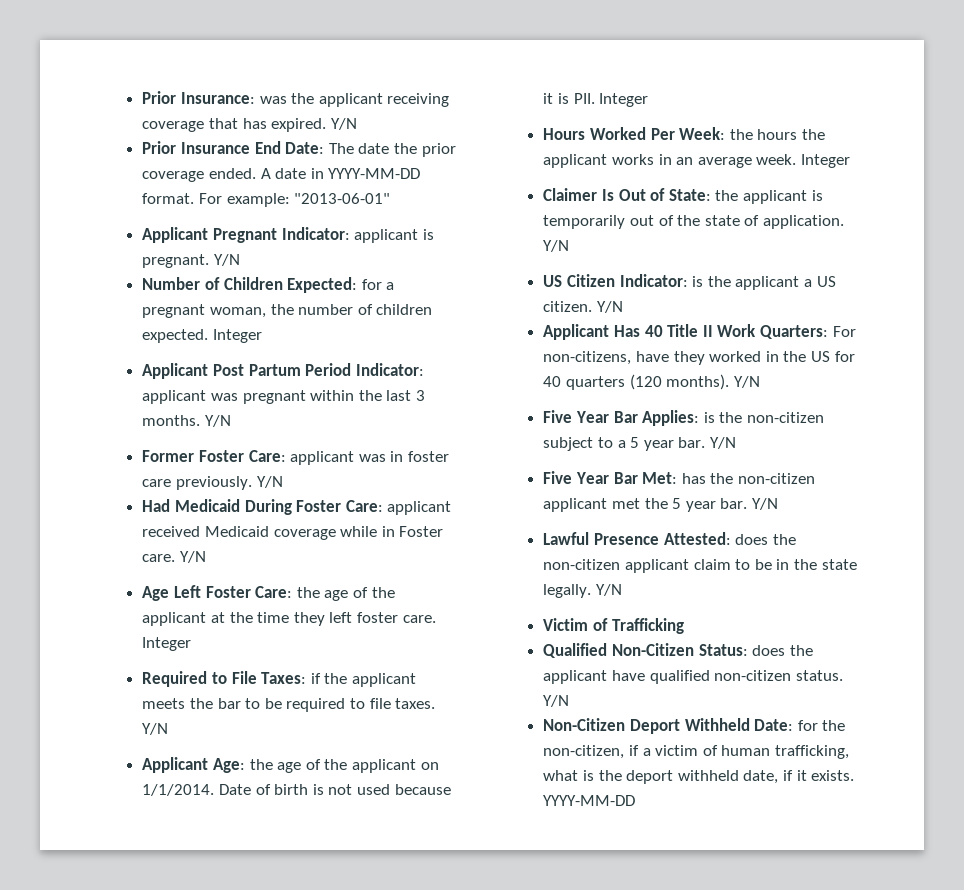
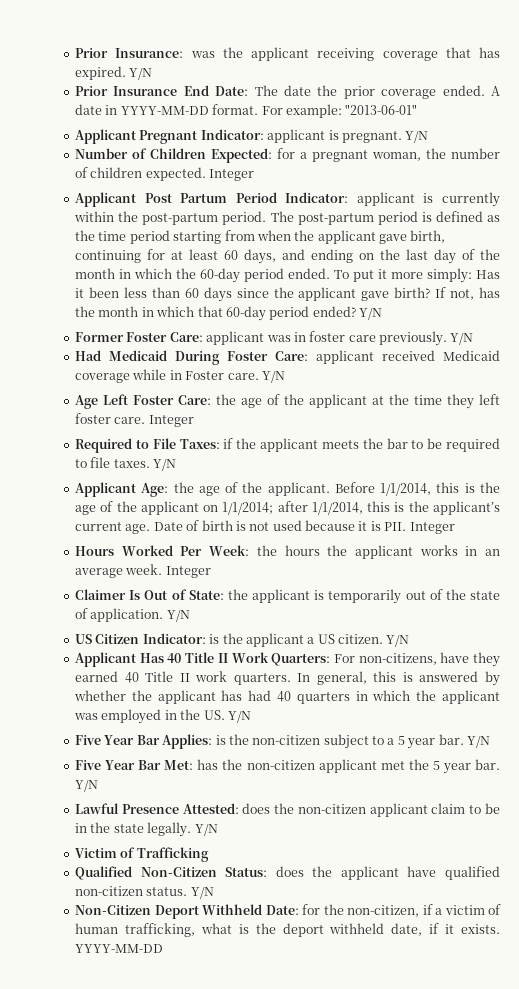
- Applicant Post Partum Period Indicator: applicant was pregnant within the last 3 months.
+ Applicant Post Partum Period Indicator: applicant is currently within the post-partum period. The post-partum period is defined as the time period starting from when the applicant gave birth, continuing for at least 60 days, and ending on the last day of the month in which the 60-day period ended. To put it more simply: Has it been less than 60 days since the applicant gave birth? If not, has the month in which that 60-day period ended?
- Applicant Age: the age of the applicant on 1/1/2014.
+ Applicant Age: the age of the applicant. Before 1/1/2014, this is the age of the applicant on 1/1/2014; after 1/1/2014, this is the applicant’s current age.
- Applicant Has 40 Title II Work Quarters: For non-citizens, have they worked in the US for 40 quarters (120 months). Y/N
+ Applicant Has 40 Title II Work Quarters: For non-citizens, have they earned 40 Title II work quarters. In general, this is answered by whether the applicant has had 40 quarters in which the applicant was employed in the US. Y/N

